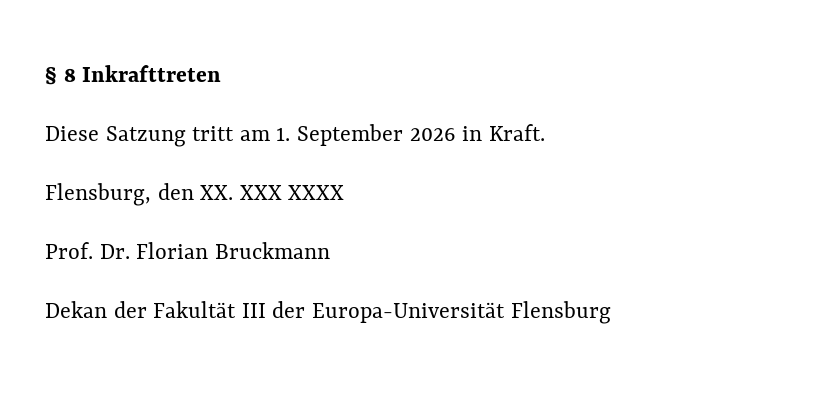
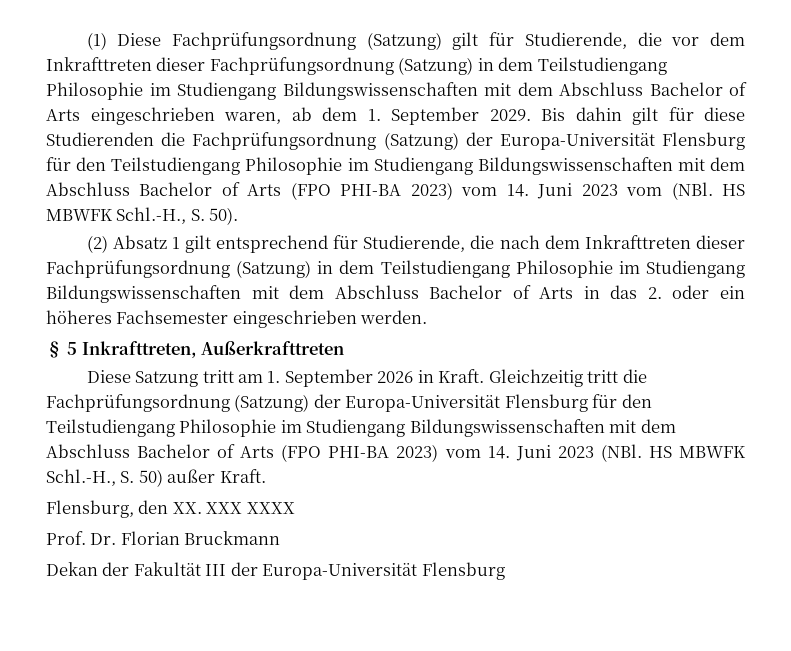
- § 8 Inkrafttreten
+ (1) Diese Fachprüfungsordnung (Satzung) gilt für Studierende, die vor dem Inkrafttreten dieser Fachprüfungsordnung (Satzung) in dem Teilstudiengang Philosophie im Studiengang Bildungswissenschaften mit dem Abschluss Bachelor of Arts eingeschrieben waren, ab dem 1. September 2029. Bis dahin gilt für diese Studierenden die Fachprüfungsordnung (Satzung) der Europa-Universität Flensburg für den Teilstudiengang Philosophie im Studiengang Bildungswissenschaften mit dem Abschluss Bachelor of Arts (FPO PHI-BA 2023) vom 14. Juni 2023 vom (NBl. HS MBWFK Schl.-H., S. 50).
+ (2) Absatz 1 gilt entsprechend für Studierende, die nach dem Inkrafttreten dieser Fachprüfungsordnung (Satzung) in dem Teilstudiengang Philosophie im Studiengang Bildungswissenschaften mit dem Abschluss Bachelor of Arts in das 2. oder ein höheres Fachsemester eingeschrieben werden.
+ § 5 Inkrafttreten, Außerkrafttreten
+ Gleichzeitig tritt die Fachprüfungsordnung (Satzung) der Europa-Universität Flensburg für den Teilstudiengang Philosophie im Studiengang Bildungswissenschaften mit dem Abschluss Bachelor of Arts (FPO PHI-BA 2023) vom 14. Juni 2023 (NBl. HS MBWFK Schl.-H., S. 50) außer Kraft.

